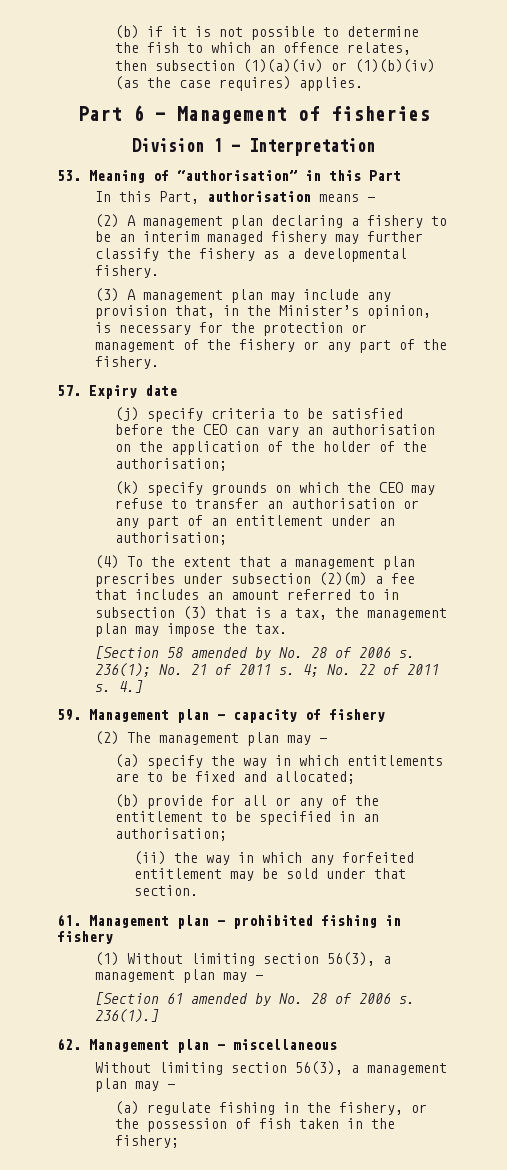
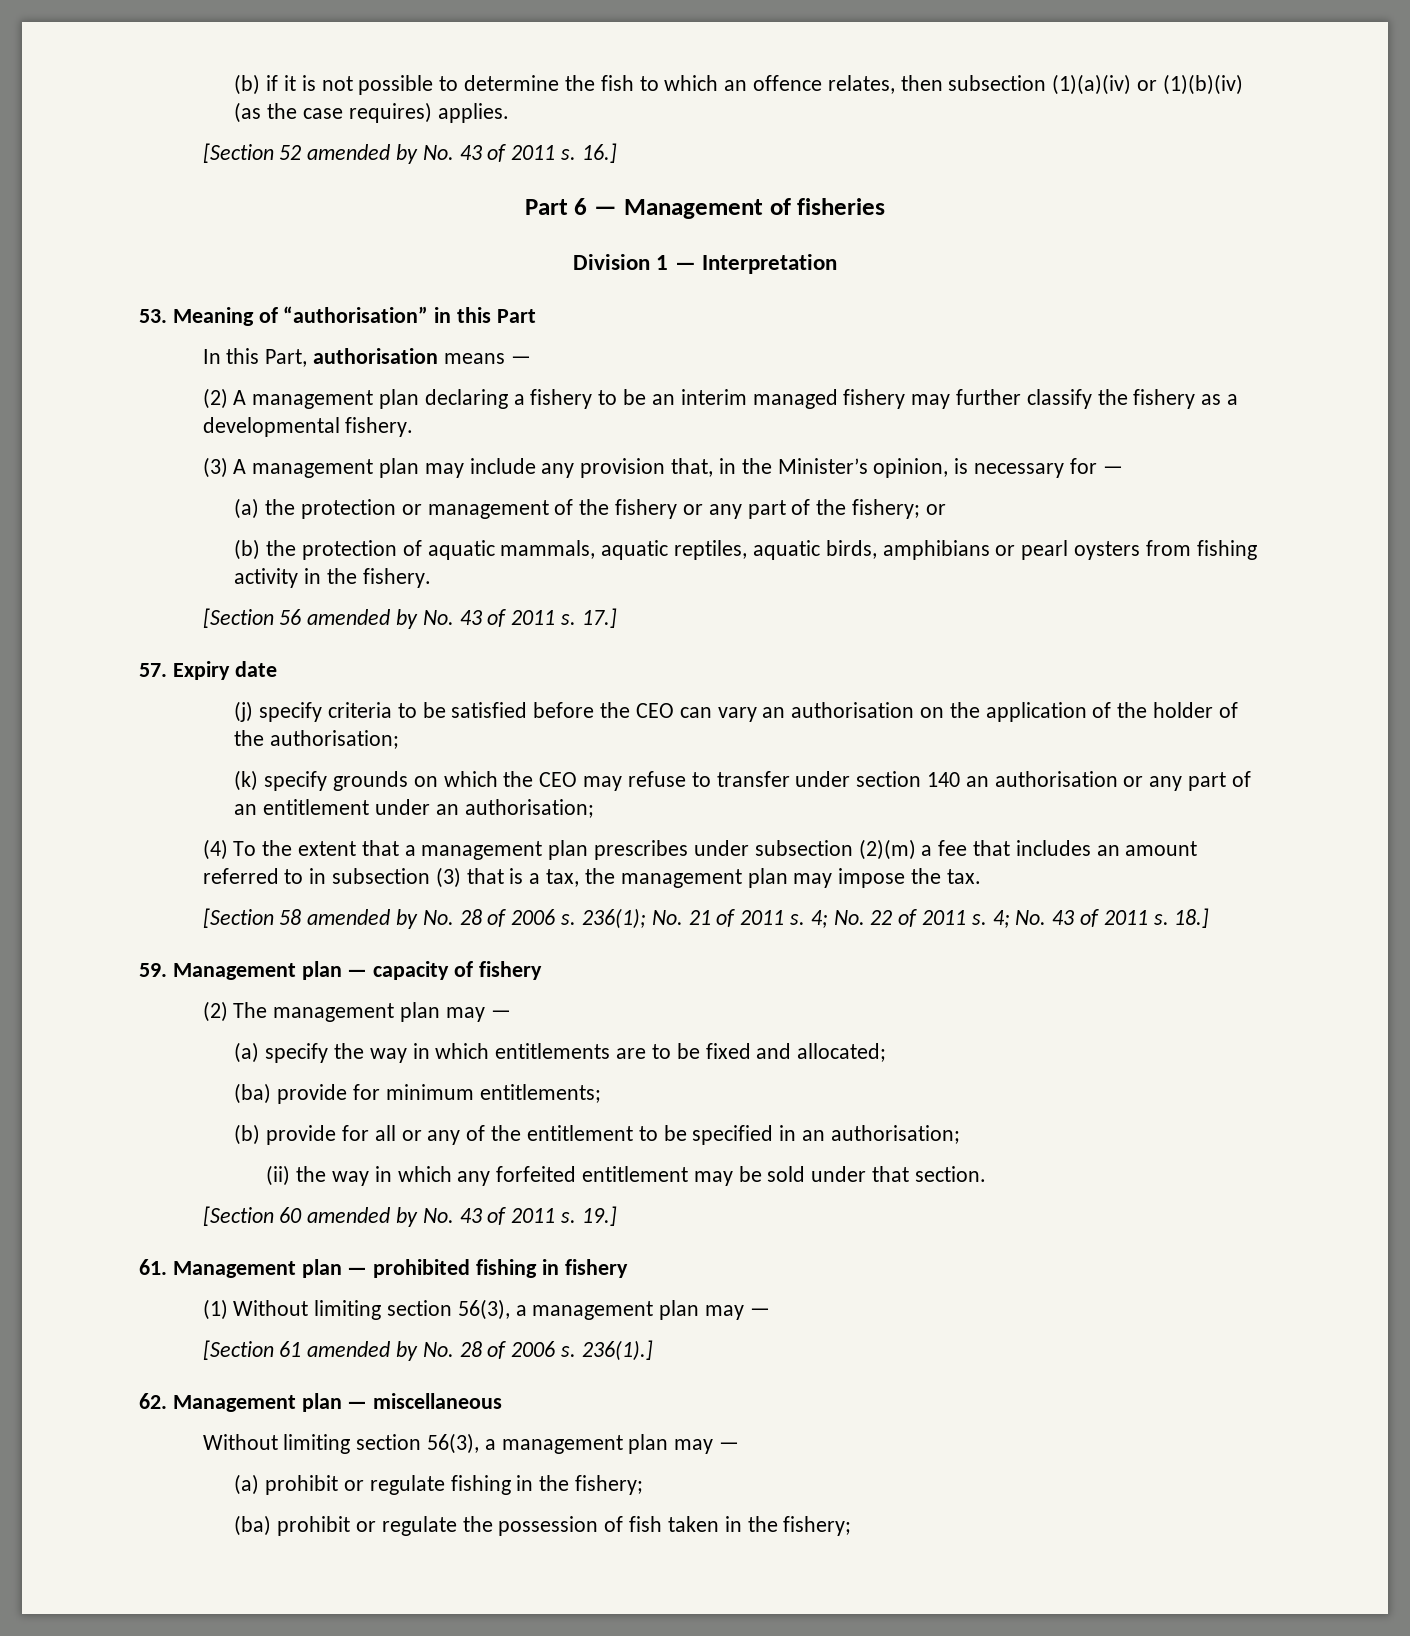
+ [Section 52 amended by No. 43 of 2011 s. 16.]
- (3) A management plan may include any provision that, in the Minister’s opinion, is necessary for the protection or management of the fishery or any part of the fishery.
+ (3) A management plan may include any provision that, in the Minister’s opinion, is necessary for —
+ (a) the protection or management of the fishery or any part of the fishery; or
+ (b) the protection of aquatic mammals, aquatic reptiles, aquatic birds, amphibians or pearl oysters from fishing activity in the fishery.
+ [Section 56 amended by No. 43 of 2011 s. 17.]
- (k) specify grounds on which the CEO may refuse to transfer an authorisation or any part of an entitlement under an authorisation;
+ (k) specify grounds on which the CEO may refuse to transfer under section 140 an authorisation or any part of an entitlement under an authorisation;
- 4.]
+ 4; No. 43 of 2011 s. 18.]
+ (ba) provide for minimum entitlements;
+ [Section 60 amended by No. 43 of 2011 s. 19.]
- (a) regulate fishing in the fishery, or the possession of fish taken in the fishery;
+ (a) prohibit or regulate fishing in the fishery;
+ (ba) prohibit or regulate the possession of fish taken in the fishery;

